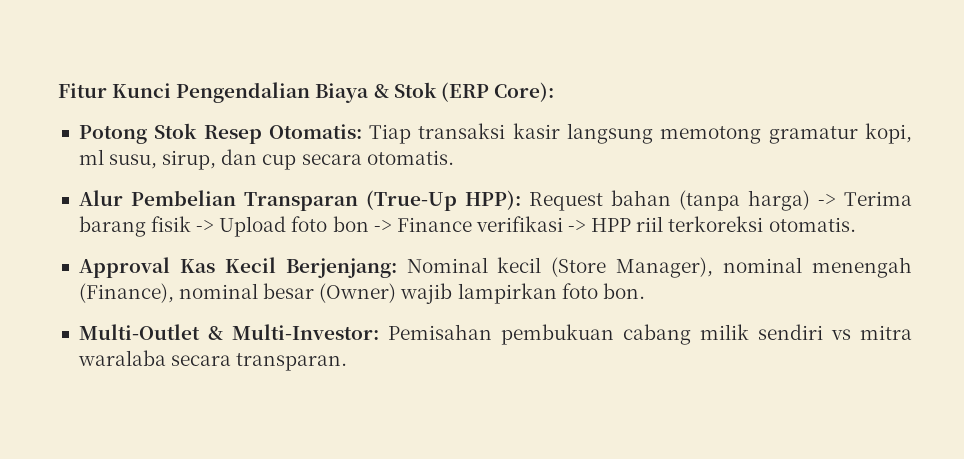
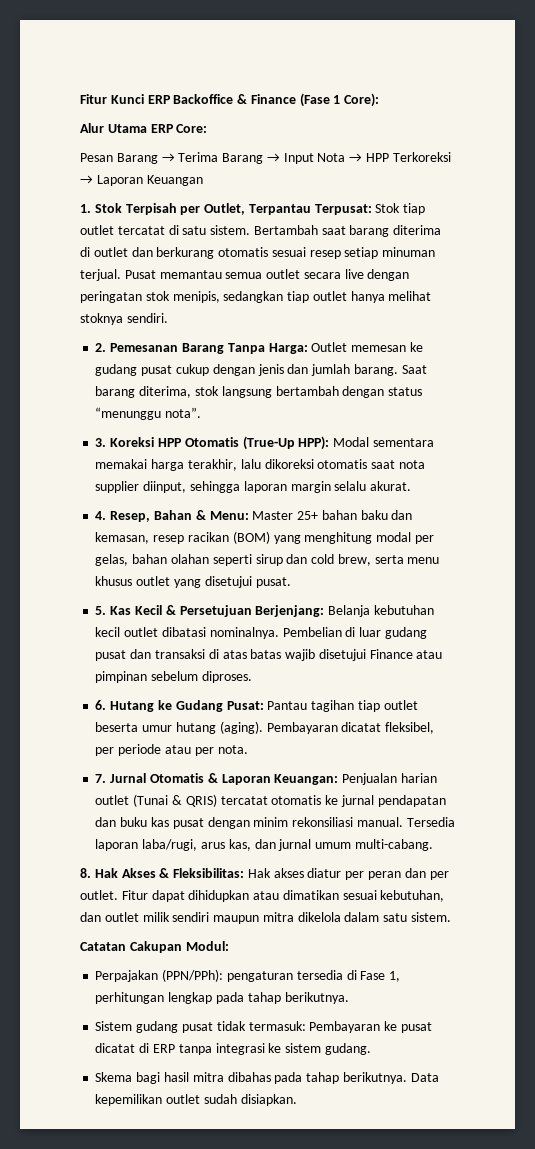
- Fitur Kunci Pengendalian Biaya & Stok (ERP Core):
- Potong Stok Resep Otomatis: Tiap transaksi kasir langsung memotong gramatur kopi, ml susu, sirup, dan cup secara otomatis.
- Alur Pembelian Transparan (True-Up HPP): Request bahan (tanpa harga) -> Terima barang fisik -> Upload foto bon -> Finance verifikasi -> HPP riil terkoreksi otomatis.
- Approval Kas Kecil Berjenjang: Nominal kecil (Store Manager), nominal menengah (Finance), nominal besar (Owner) wajib lampirkan foto bon.
- Multi-Outlet & Multi-Investor: Pemisahan pembukuan cabang milik sendiri vs mitra waralaba secara transparan.
+ Fitur Kunci ERP Backoffice & Finance (Fase 1 Core):
+ Alur Utama ERP Core:
+ Pesan Barang → Terima Barang → Input Nota → HPP Terkoreksi → Laporan Keuangan
+ 1. Stok Terpisah per Outlet, Terpantau Terpusat: Stok tiap outlet tercatat di satu sistem. Bertambah saat barang diterima di outlet dan berkurang otomatis sesuai resep setiap minuman terjual. Pusat memantau semua outlet secara live dengan peringatan stok menipis, sedangkan tiap outlet hanya melihat stoknya sendiri.
+ 2. Pemesanan Barang Tanpa Harga: Outlet memesan ke gudang pusat cukup dengan jenis dan jumlah barang. Saat barang diterima, stok langsung bertambah dengan status “menunggu nota”.
+ 3. Koreksi HPP Otomatis (True-Up HPP): Modal sementara memakai harga terakhir, lalu dikoreksi otomatis saat nota supplier diinput, sehingga laporan margin selalu akurat.
+ 4. Resep, Bahan & Menu: Master 25+ bahan baku dan kemasan, resep racikan (BOM) yang menghitung modal per gelas, bahan olahan seperti sirup dan cold brew, serta menu khusus outlet yang disetujui pusat.
+ 5. Kas Kecil & Persetujuan Berjenjang: Belanja kebutuhan kecil outlet dibatasi nominalnya. Pembelian di luar gudang pusat dan transaksi di atas batas wajib disetujui Finance atau pimpinan sebelum diproses.
+ 6. Hutang ke Gudang Pusat: Pantau tagihan tiap outlet beserta umur hutang (aging). Pembayaran dicatat fleksibel, per periode atau per nota.
+ 7. Jurnal Otomatis & Laporan Keuangan: Penjualan harian outlet (Tunai & QRIS) tercatat otomatis ke jurnal pendapatan dan buku kas pusat dengan minim rekonsiliasi manual. Tersedia laporan laba/rugi, arus kas, dan jurnal umum multi-cabang.
+ 8. Hak Akses & Fleksibilitas: Hak akses diatur per peran dan per outlet. Fitur dapat dihidupkan atau dimatikan sesuai kebutuhan, dan outlet milik sendiri maupun mitra dikelola dalam satu sistem.
+ Catatan Cakupan Modul:
+ Perpajakan (PPN/PPh): pengaturan tersedia di Fase 1, perhitungan lengkap pada tahap berikutnya.
+ Sistem gudang pusat tidak termasuk: Pembayaran ke pusat dicatat di ERP tanpa integrasi ke sistem gudang.
+ Skema bagi hasil mitra dibahas pada tahap berikutnya. Data kepemilikan outlet sudah disiapkan.

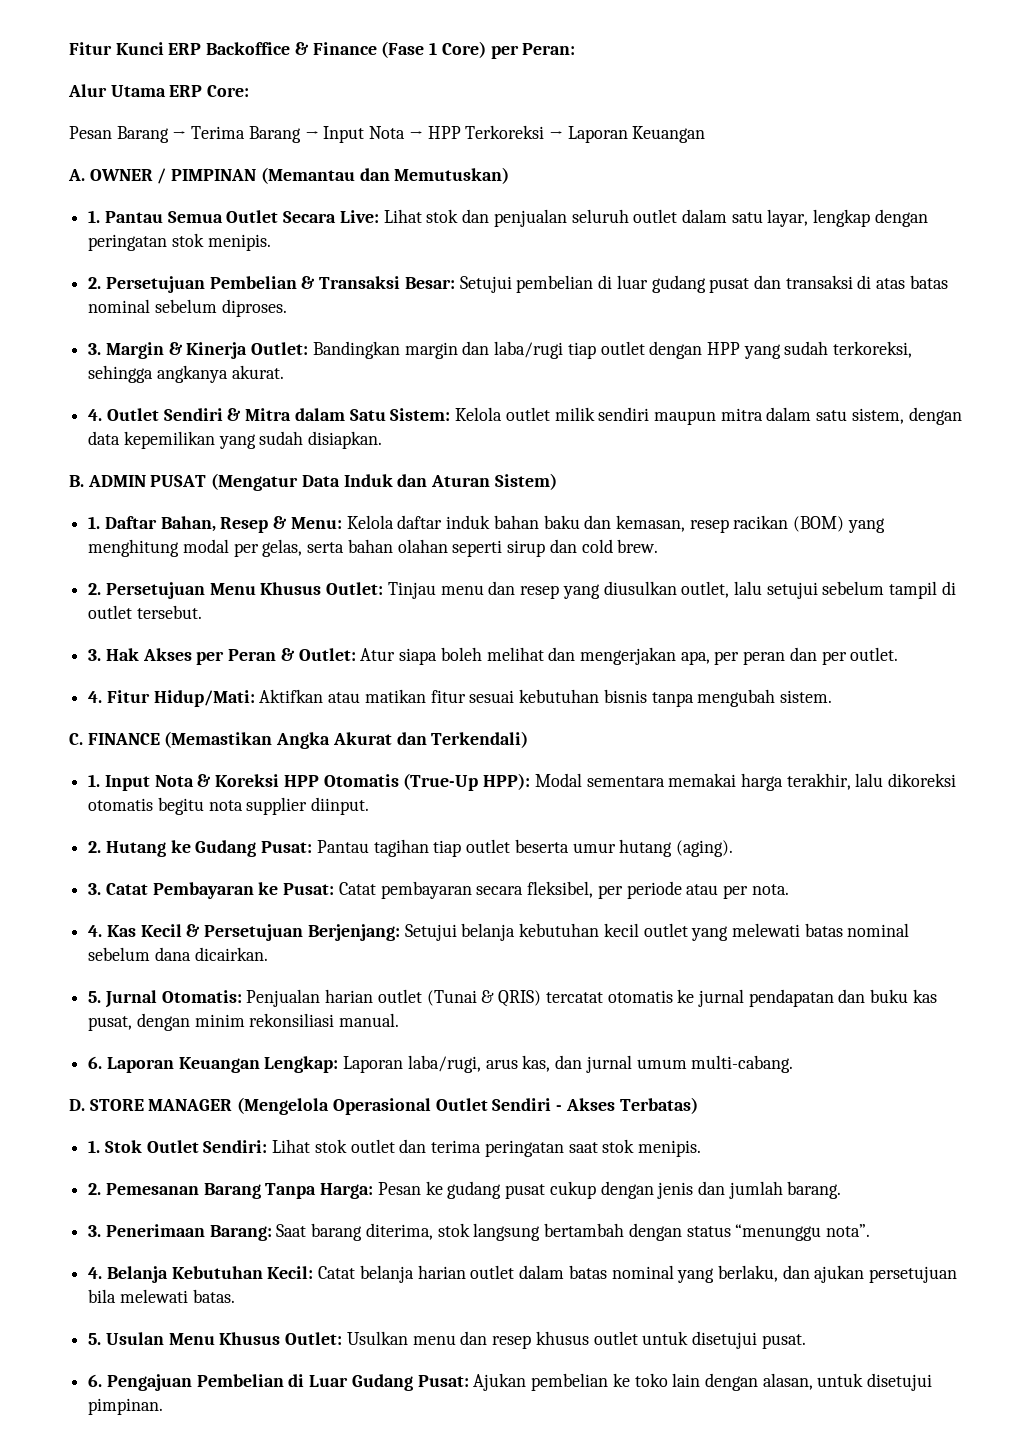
- Fitur Kunci ERP Backoffice & Finance (Fase 1 Core):
+ Fitur Kunci ERP Backoffice & Finance (Fase 1 Core) per Peran:
- 1. Stok Terpisah per Outlet, Terpantau Terpusat: Stok tiap outlet tercatat di satu sistem. Bertambah saat barang diterima di outlet dan berkurang otomatis sesuai resep setiap minuman terjual. Pusat memantau semua outlet secara live dengan peringatan stok menipis, sedangkan tiap outlet hanya melihat stoknya sendiri.
- 2. Pemesanan Barang Tanpa Harga: Outlet memesan ke gudang pusat cukup dengan jenis dan jumlah barang. Saat barang diterima, stok langsung bertambah dengan status “menunggu nota”.
- 3. Koreksi HPP Otomatis (True-Up HPP): Modal sementara memakai harga terakhir, lalu dikoreksi otomatis saat nota supplier diinput, sehingga laporan margin selalu akurat.
- 4. Resep, Bahan & Menu: Master 25+ bahan baku dan kemasan, resep racikan (BOM) yang menghitung modal per gelas, bahan olahan seperti sirup dan cold brew, serta menu khusus outlet yang disetujui pusat.
- 5. Kas Kecil & Persetujuan Berjenjang: Belanja kebutuhan kecil outlet dibatasi nominalnya. Pembelian di luar gudang pusat dan transaksi di atas batas wajib disetujui Finance atau pimpinan sebelum diproses.
- 6. Hutang ke Gudang Pusat: Pantau tagihan tiap outlet beserta umur hutang (aging). Pembayaran dicatat fleksibel, per periode atau per nota.
+ A. OWNER / PIMPINAN (Memantau dan Memutuskan)
+ 1. Pantau Semua Outlet Secara Live: Lihat stok dan penjualan seluruh outlet dalam satu layar, lengkap dengan peringatan stok menipis.
+ 2. Persetujuan Pembelian & Transaksi Besar: Setujui pembelian di luar gudang pusat dan transaksi di atas batas nominal sebelum diproses.
+ 3. Margin & Kinerja Outlet: Bandingkan margin dan laba/rugi tiap outlet dengan HPP yang sudah terkoreksi, sehingga angkanya akurat.
+ 4. Outlet Sendiri & Mitra dalam Satu Sistem: Kelola outlet milik sendiri maupun mitra dalam satu sistem, dengan data kepemilikan yang sudah disiapkan.
+ B. ADMIN PUSAT (Mengatur Data Induk dan Aturan Sistem)
+ 1. Daftar Bahan, Resep & Menu: Kelola daftar induk bahan baku dan kemasan, resep racikan (BOM) yang menghitung modal per gelas, serta bahan olahan seperti sirup dan cold brew.
+ 2. Persetujuan Menu Khusus Outlet: Tinjau menu dan resep yang diusulkan outlet, lalu setujui sebelum tampil di outlet tersebut.
+ 3. Hak Akses per Peran & Outlet: Atur siapa boleh melihat dan mengerjakan apa, per peran dan per outlet.
+ 4. Fitur Hidup/Mati: Aktifkan atau matikan fitur sesuai kebutuhan bisnis tanpa mengubah sistem.
+ C. FINANCE (Memastikan Angka Akurat dan Terkendali)
+ 1. Input Nota & Koreksi HPP Otomatis (True-Up HPP): Modal sementara memakai harga terakhir, lalu dikoreksi otomatis begitu nota supplier diinput.
+ 2. Hutang ke Gudang Pusat: Pantau tagihan tiap outlet beserta umur hutang (aging).
+ 3. Catat Pembayaran ke Pusat: Catat pembayaran secara fleksibel, per periode atau per nota.
- 7. Jurnal Otomatis & Laporan Keuangan: Penjualan harian outlet (Tunai & QRIS) tercatat otomatis ke jurnal pendapatan dan buku kas pusat dengan minim rekonsiliasi manual. Tersedia laporan laba/rugi, arus kas, dan jurnal umum multi-cabang.
+ 4. Kas Kecil & Persetujuan Berjenjang: Setujui belanja kebutuhan kecil outlet yang melewati batas nominal sebelum dana dicairkan.
+ 5. Jurnal Otomatis: Penjualan harian outlet (Tunai & QRIS) tercatat otomatis ke jurnal pendapatan dan buku kas pusat, dengan minim rekonsiliasi manual.
+ 6. Laporan Keuangan Lengkap: Laporan laba/rugi, arus kas, dan jurnal umum multi-cabang.
- 8. Hak Akses & Fleksibilitas: Hak akses diatur per peran dan per outlet. Fitur dapat dihidupkan atau dimatikan sesuai kebutuhan, dan outlet milik sendiri maupun mitra dikelola dalam satu sistem.
- Catatan Cakupan Modul:
- Perpajakan (PPN/PPh): pengaturan tersedia di Fase 1, perhitungan lengkap pada tahap berikutnya.
- Sistem gudang pusat tidak termasuk: Pembayaran ke pusat dicatat di ERP tanpa integrasi ke sistem gudang.
- Skema bagi hasil mitra dibahas pada tahap berikutnya. Data kepemilikan outlet sudah disiapkan.
+ D. STORE MANAGER (Mengelola Operasional Outlet Sendiri - Akses Terbatas)
+ 1. Stok Outlet Sendiri: Lihat stok outlet dan terima peringatan saat stok menipis.
+ 2. Pemesanan Barang Tanpa Harga: Pesan ke gudang pusat cukup dengan jenis dan jumlah barang.
+ 3. Penerimaan Barang: Saat barang diterima, stok langsung bertambah dengan status “menunggu nota”.
+ 4. Belanja Kebutuhan Kecil: Catat belanja harian outlet dalam batas nominal yang berlaku, dan ajukan persetujuan bila melewati batas.
+ 5. Usulan Menu Khusus Outlet: Usulkan menu dan resep khusus outlet untuk disetujui pusat.
+ 6. Pengajuan Pembelian di Luar Gudang Pusat: Ajukan pembelian ke toko lain dengan alasan, untuk disetujui pimpinan.

